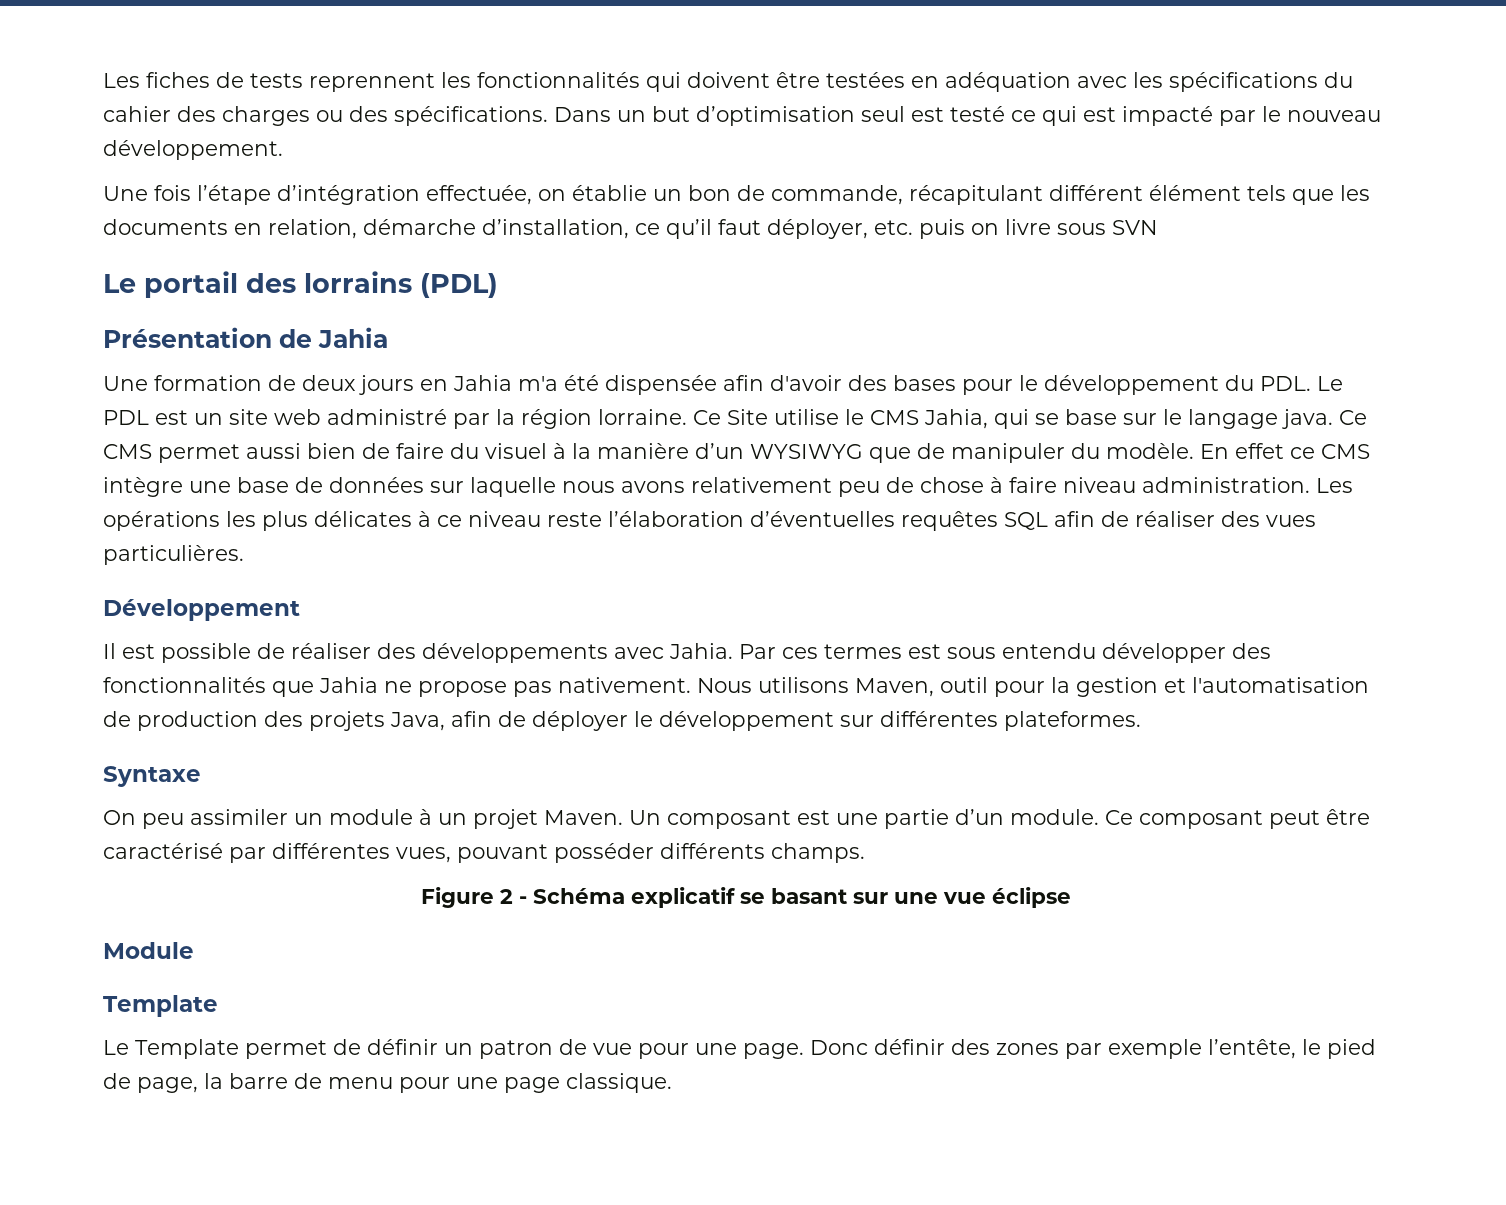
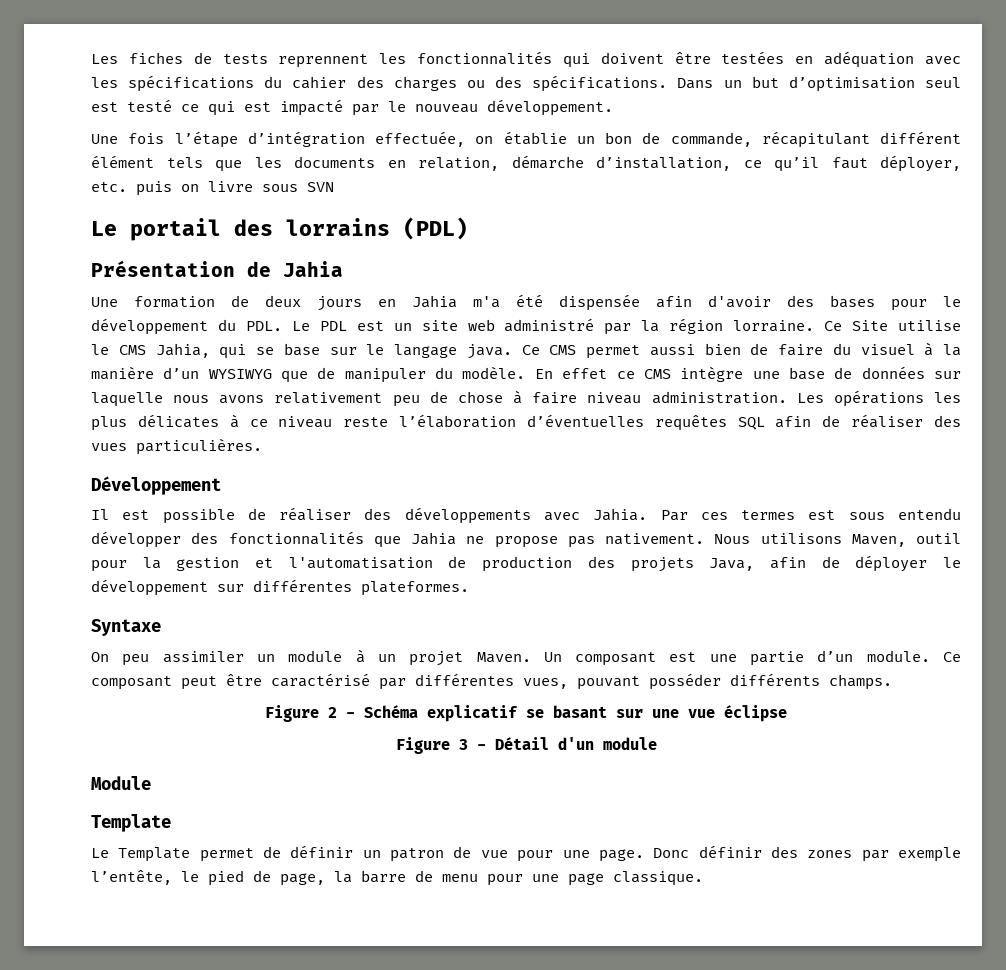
+ Figure 3 - Détail d'un module

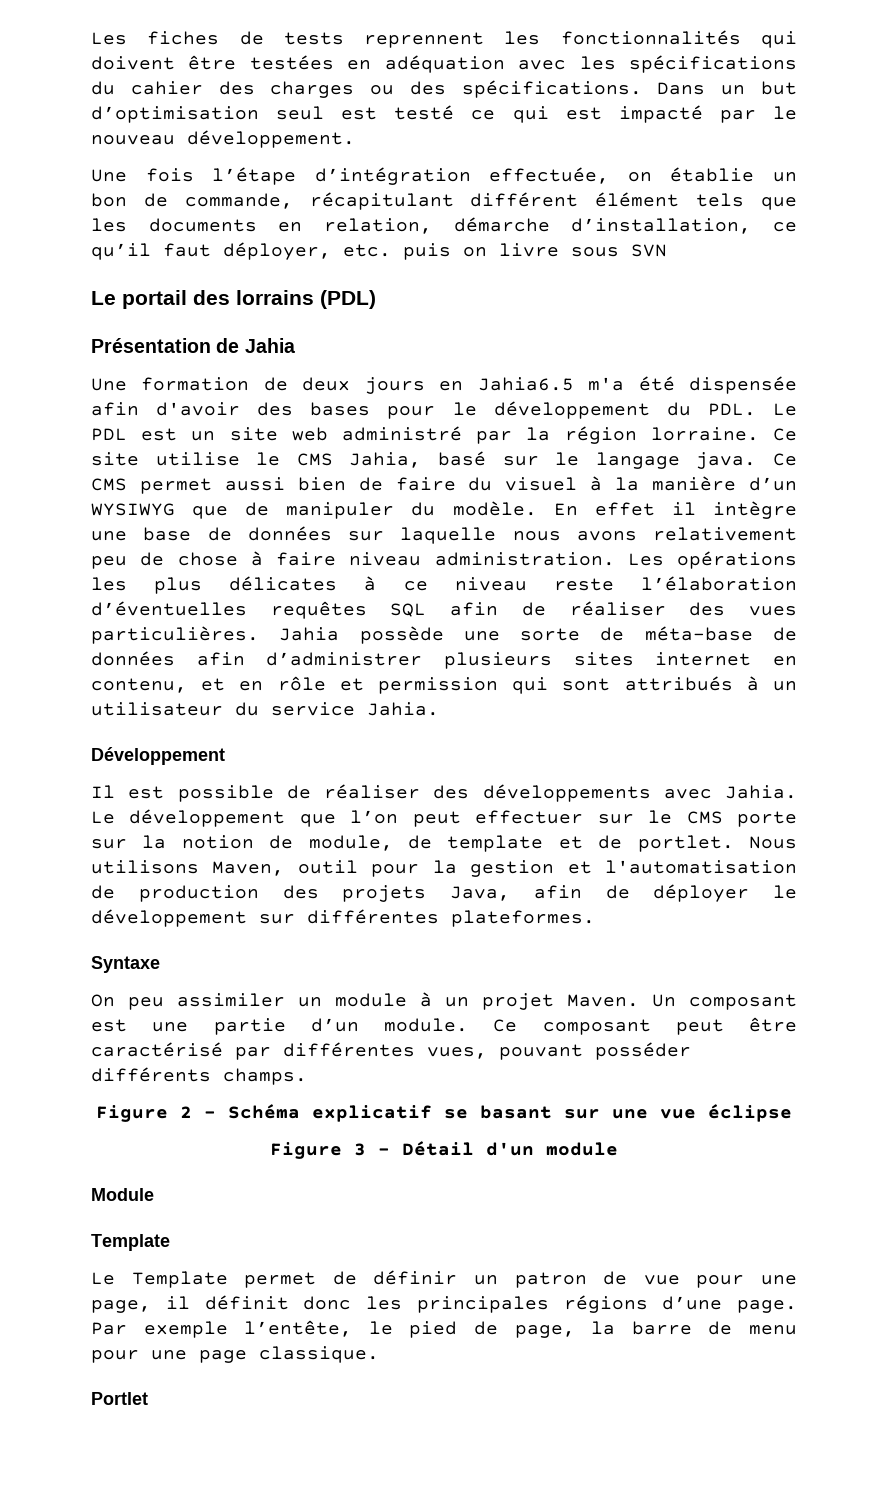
- Une formation de deux jours en Jahia m'a été dispensée afin d'avoir des bases pour le développement du PDL. Le PDL est un site web administré par la région lorraine.
+ Une formation de deux jours en Jahia6.5 m'a été dispensée afin d'avoir des bases pour le développement du PDL. Le PDL est un site web administré par la région lorraine.
- Ce Site utilise le CMS Jahia, qui se base sur le langage java.
+ Ce site utilise le CMS Jahia, basé sur le langage java.
- En effet ce CMS intègre une base de données sur laquelle nous avons relativement peu de chose à faire niveau administration.
+ En effet il intègre une base de données sur laquelle nous avons relativement peu de chose à faire niveau administration.
+ Jahia possède une sorte de méta-base de données afin d’administrer plusieurs sites internet en contenu, et en rôle et permission qui sont attribués à un utilisateur du service Jahia.
- Par ces termes est sous entendu développer des fonctionnalités que Jahia ne propose pas nativement.
+ Le développement que l’on peut effectuer sur le CMS porte sur la notion de module, de template et de portlet.
- Le Template permet de définir un patron de vue pour une page. Donc définir des zones par exemple l’entête, le pied de page, la barre de menu pour une page classique.
+ Le Template permet de définir un patron de vue pour une page, il définit donc les principales régions d’une page. Par exemple l’entête, le pied de page, la barre de menu pour une page classique.
+ Portlet

